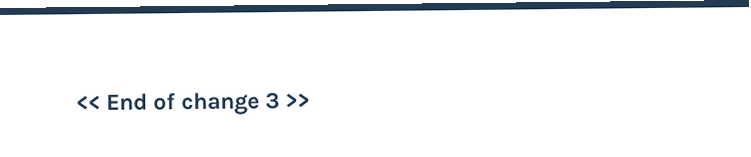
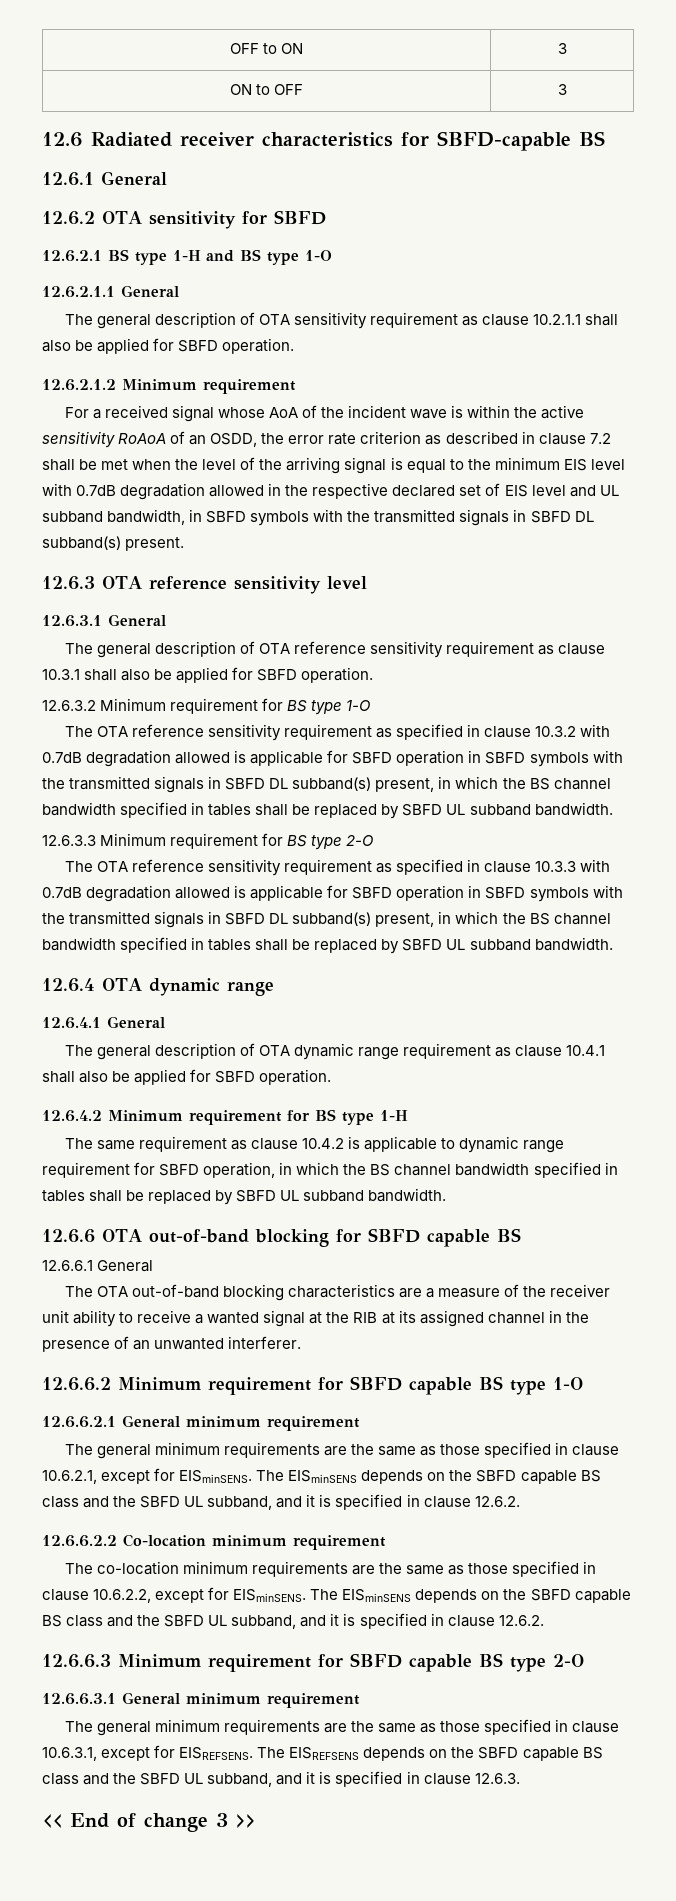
+ OFF to ON | 3
+ ON to OFF | 3
+ 12.6 Radiated receiver characteristics for SBFD-capable BS
+ 12.6.1 General
+ 12.6.2 OTA sensitivity for SBFD
+ 12.6.2.1 BS type 1-H and BS type 1-O
+ 12.6.2.1.1 General
+ The general description of OTA sensitivity requirement as clause 10.2.1.1 shall also be applied for SBFD operation.
+ 12.6.2.1.2 Minimum requirement
+ For a received signal whose AoA of the incident wave is within the active sensitivity RoAoA of an OSDD, the error rate criterion as described in clause 7.2 shall be met when the level of the arriving signal is equal to the minimum EIS level with 0.7dB degradation allowed in the respective declared set of EIS level and UL subband bandwidth, in SBFD symbols with the transmitted signals in SBFD DL subband(s) present.
+ 12.6.3 OTA reference sensitivity level
+ 12.6.3.1 General
+ The general description of OTA reference sensitivity requirement as clause 10.3.1 shall also be applied for SBFD operation.
+ 12.6.3.2 Minimum requirement for BS type 1-O
+ The OTA reference sensitivity requirement as specified in clause 10.3.2 with 0.7dB degradation allowed is applicable for SBFD operation in SBFD symbols with the transmitted signals in SBFD DL subband(s) present, in which the BS channel bandwidth specified in tables shall be replaced by SBFD UL subband bandwidth.
+ 12.6.3.3 Minimum requirement for BS type 2-O
+ The OTA reference sensitivity requirement as specified in clause 10.3.3 with 0.7dB degradation allowed is applicable for SBFD operation in SBFD symbols with the transmitted signals in SBFD DL subband(s) present, in which the BS channel bandwidth specified in tables shall be replaced by SBFD UL subband bandwidth.
+ 12.6.4 OTA dynamic range
+ 12.6.4.1 General
+ The general description of OTA dynamic range requirement as clause 10.4.1 shall also be applied for SBFD operation.
+ 12.6.4.2 Minimum requirement for BS type 1-H
+ The same requirement as clause 10.4.2 is applicable to dynamic range requirement for SBFD operation, in which the BS channel bandwidth specified in tables shall be replaced by SBFD UL subband bandwidth.
+ 12.6.6 OTA out-of-band blocking for SBFD capable BS
+ 12.6.6.1 General
+ The OTA out-of-band blocking characteristics are a measure of the receiver unit ability to receive a wanted signal at the RIB at its assigned channel in the presence of an unwanted interferer.
+ 12.6.6.2 Minimum requirement for SBFD capable BS type 1-O
+ 12.6.6.2.1 General minimum requirement
+ The general minimum requirements are the same as those specified in clause 10.6.2.1, except for EISminSENS. The EISminSENS depends on the SBFD capable BS class and the SBFD UL subband, and it is specified in clause 12.6.2.
+ 12.6.6.2.2 Co-location minimum requirement
+ The co-location minimum requirements are the same as those specified in clause 10.6.2.2, except for EISminSENS. The EISminSENS depends on the SBFD capable BS class and the SBFD UL subband, and it is specified in clause 12.6.2.
+ 12.6.6.3 Minimum requirement for SBFD capable BS type 2-O
+ 12.6.6.3.1 General minimum requirement
+ The general minimum requirements are the same as those specified in clause 10.6.3.1, except for EISREFSENS. The EISREFSENS depends on the SBFD capable BS class and the SBFD UL subband, and it is specified in clause 12.6.3.

